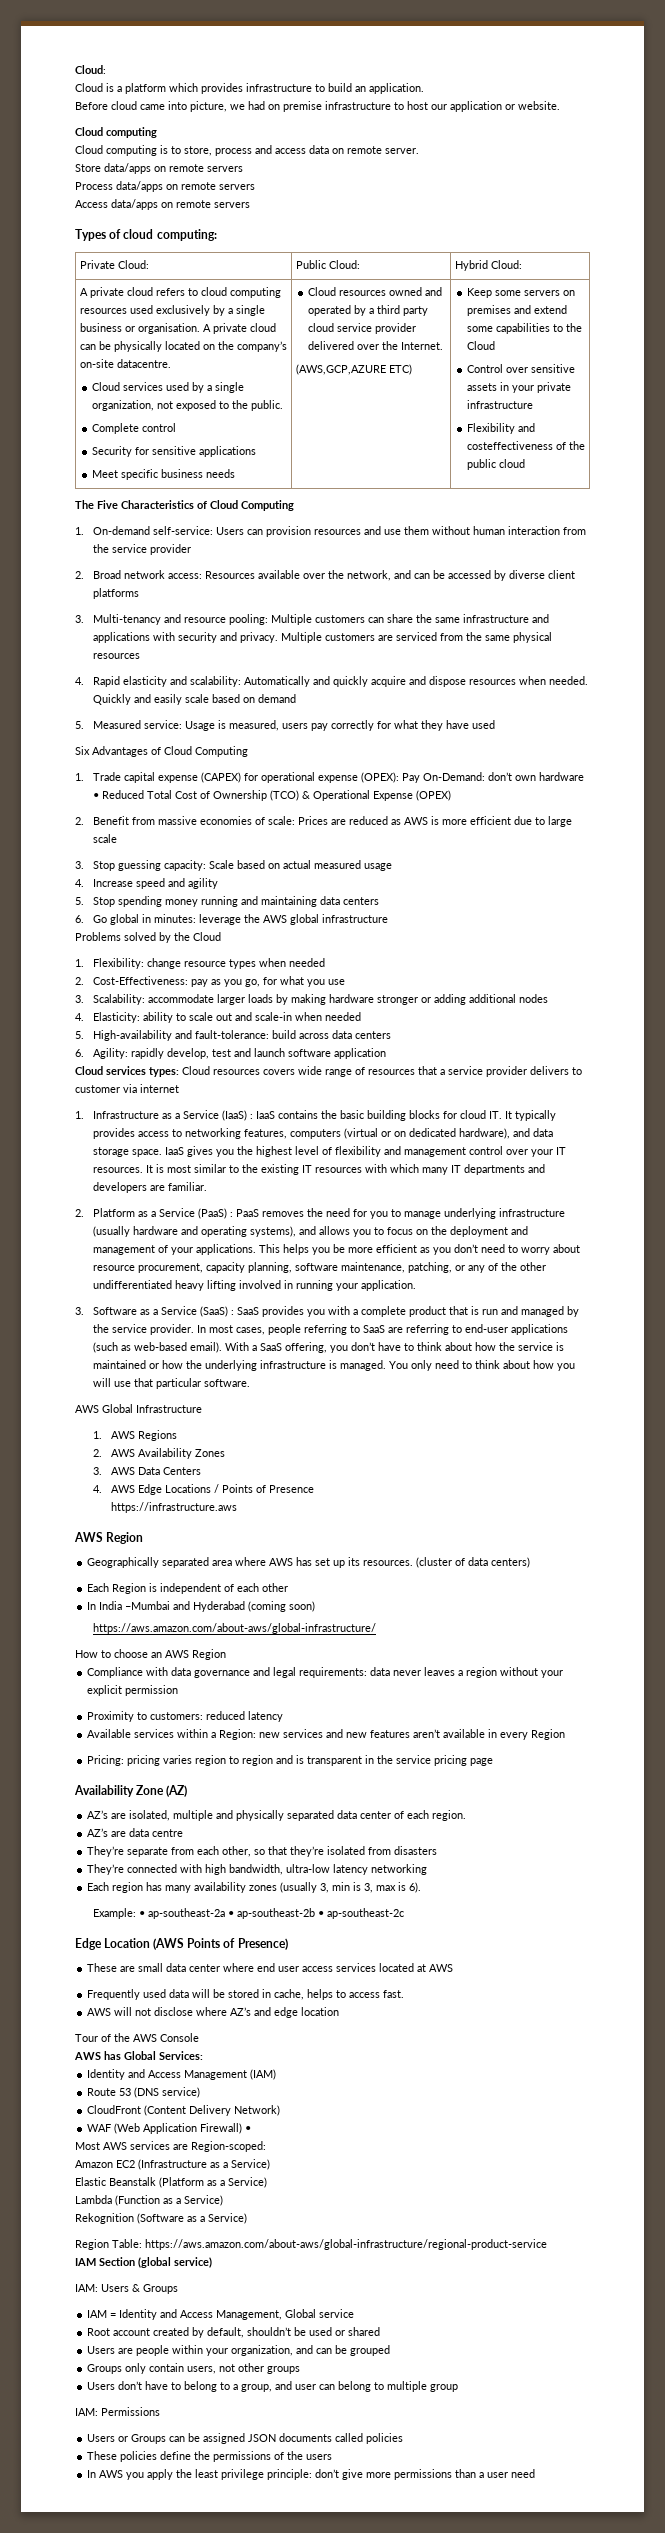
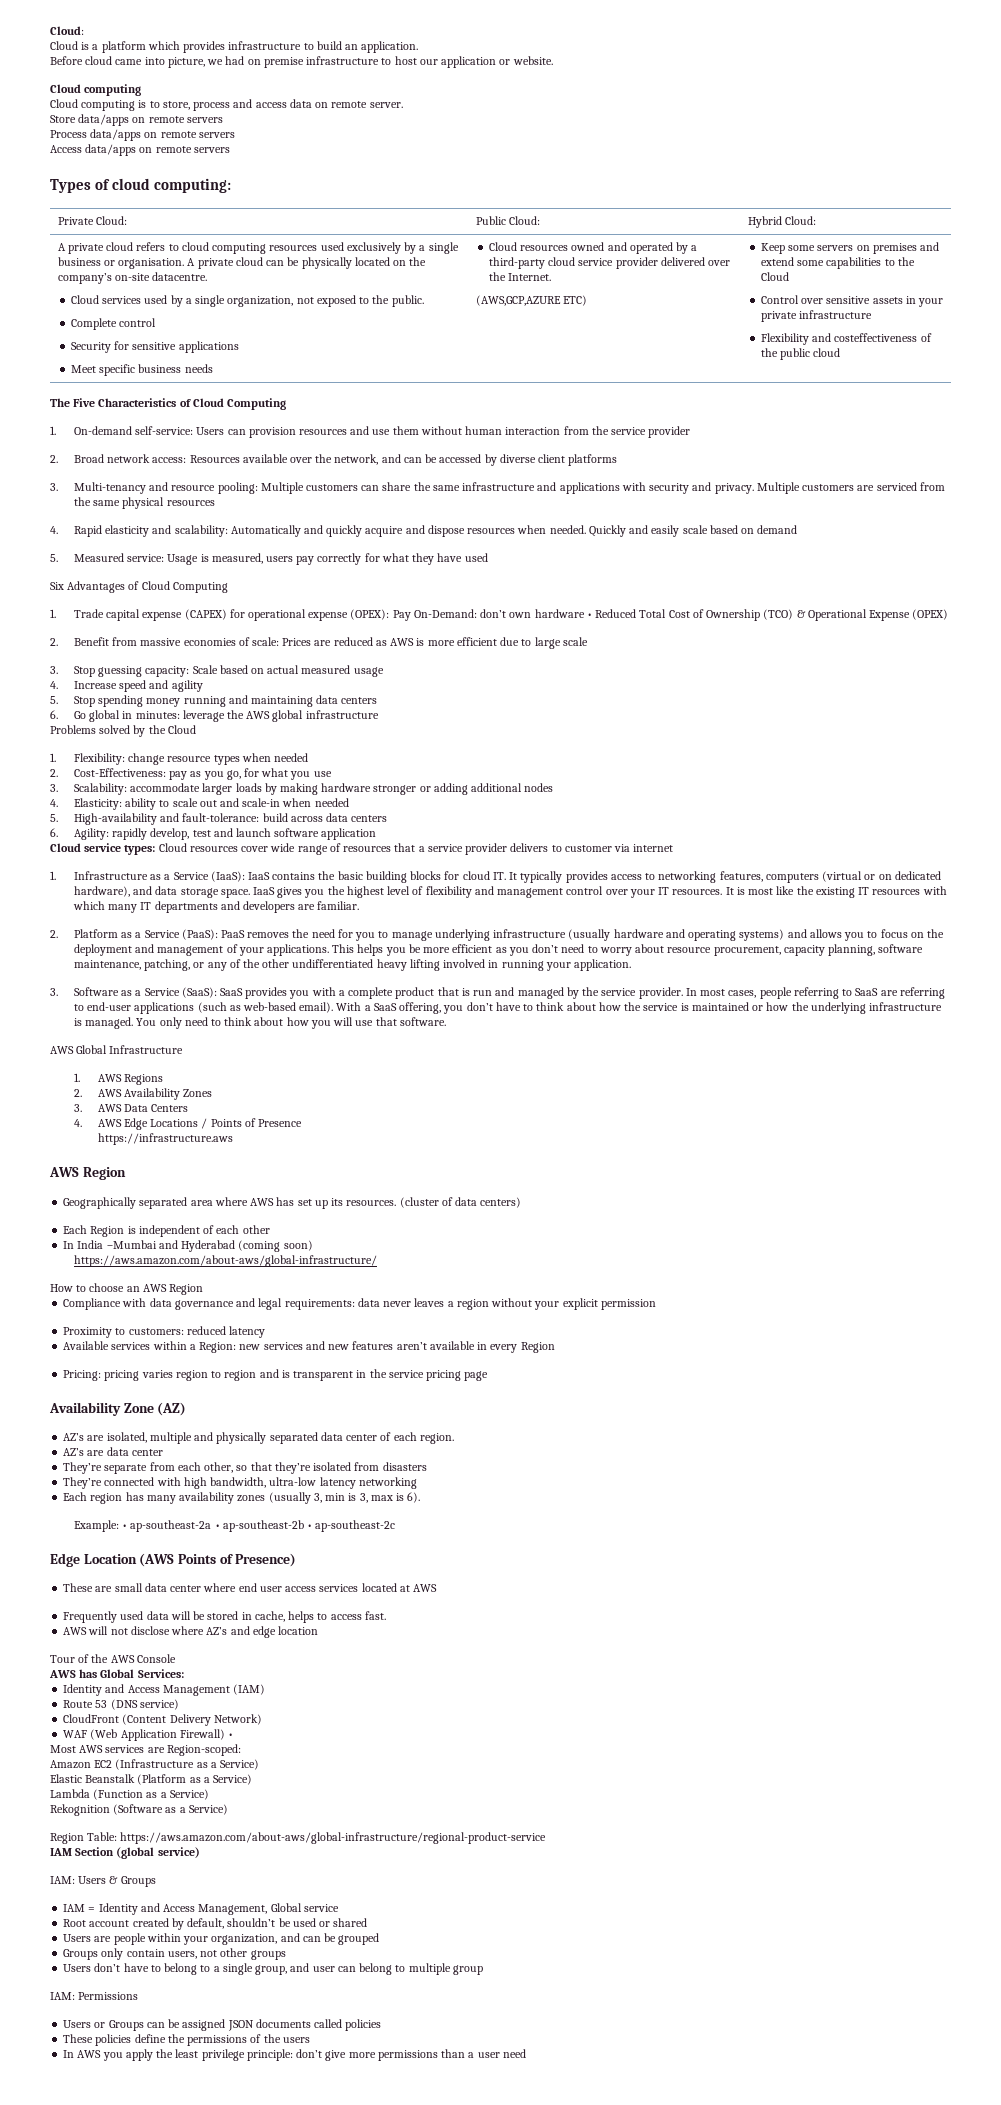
- Cloud resources owned and operated by a third party cloud service provider delivered over the Internet.
+ Cloud resources owned and operated by a third-party cloud service provider delivered over the Internet.
- Cloud services types: Cloud resources covers wide range of resources that a service provider delivers to customer via internet
+ Cloud service types: Cloud resources cover wide range of resources that a service provider delivers to customer via internet
- 1. Infrastructure as a Service (IaaS) : IaaS contains the basic building blocks for cloud IT. It typically provides access to networking features, computers (virtual or on dedicated hardware), and data storage space.
+ 1. Infrastructure as a Service (IaaS): IaaS contains the basic building blocks for cloud IT. It typically provides access to networking features, computers (virtual or on dedicated hardware), and data storage space.
- It is most similar to the existing IT resources with which many IT departments and developers are familiar.
+ It is most like the existing IT resources with which many IT departments and developers are familiar.
- 2. Platform as a Service (PaaS) : PaaS removes the need for you to manage underlying infrastructure (usually hardware and operating systems), and allows you to focus on the deployment and management of your applications.
+ 2. Platform as a Service (PaaS): PaaS removes the need for you to manage underlying infrastructure (usually hardware and operating systems) and allows you to focus on the deployment and management of your applications.
- 3. Software as a Service (SaaS) : SaaS provides you with a complete product that is run and managed by the service provider.
+ 3. Software as a Service (SaaS): SaaS provides you with a complete product that is run and managed by the service provider.
- You only need to think about how you will use that particular software.
+ You only need to think about how you will use that software.
- AZ’s are data centre
+ AZ’s are data center
- Users don’t have to belong to a group, and user can belong to multiple group
+ Users don’t have to belong to a single group, and user can belong to multiple group

